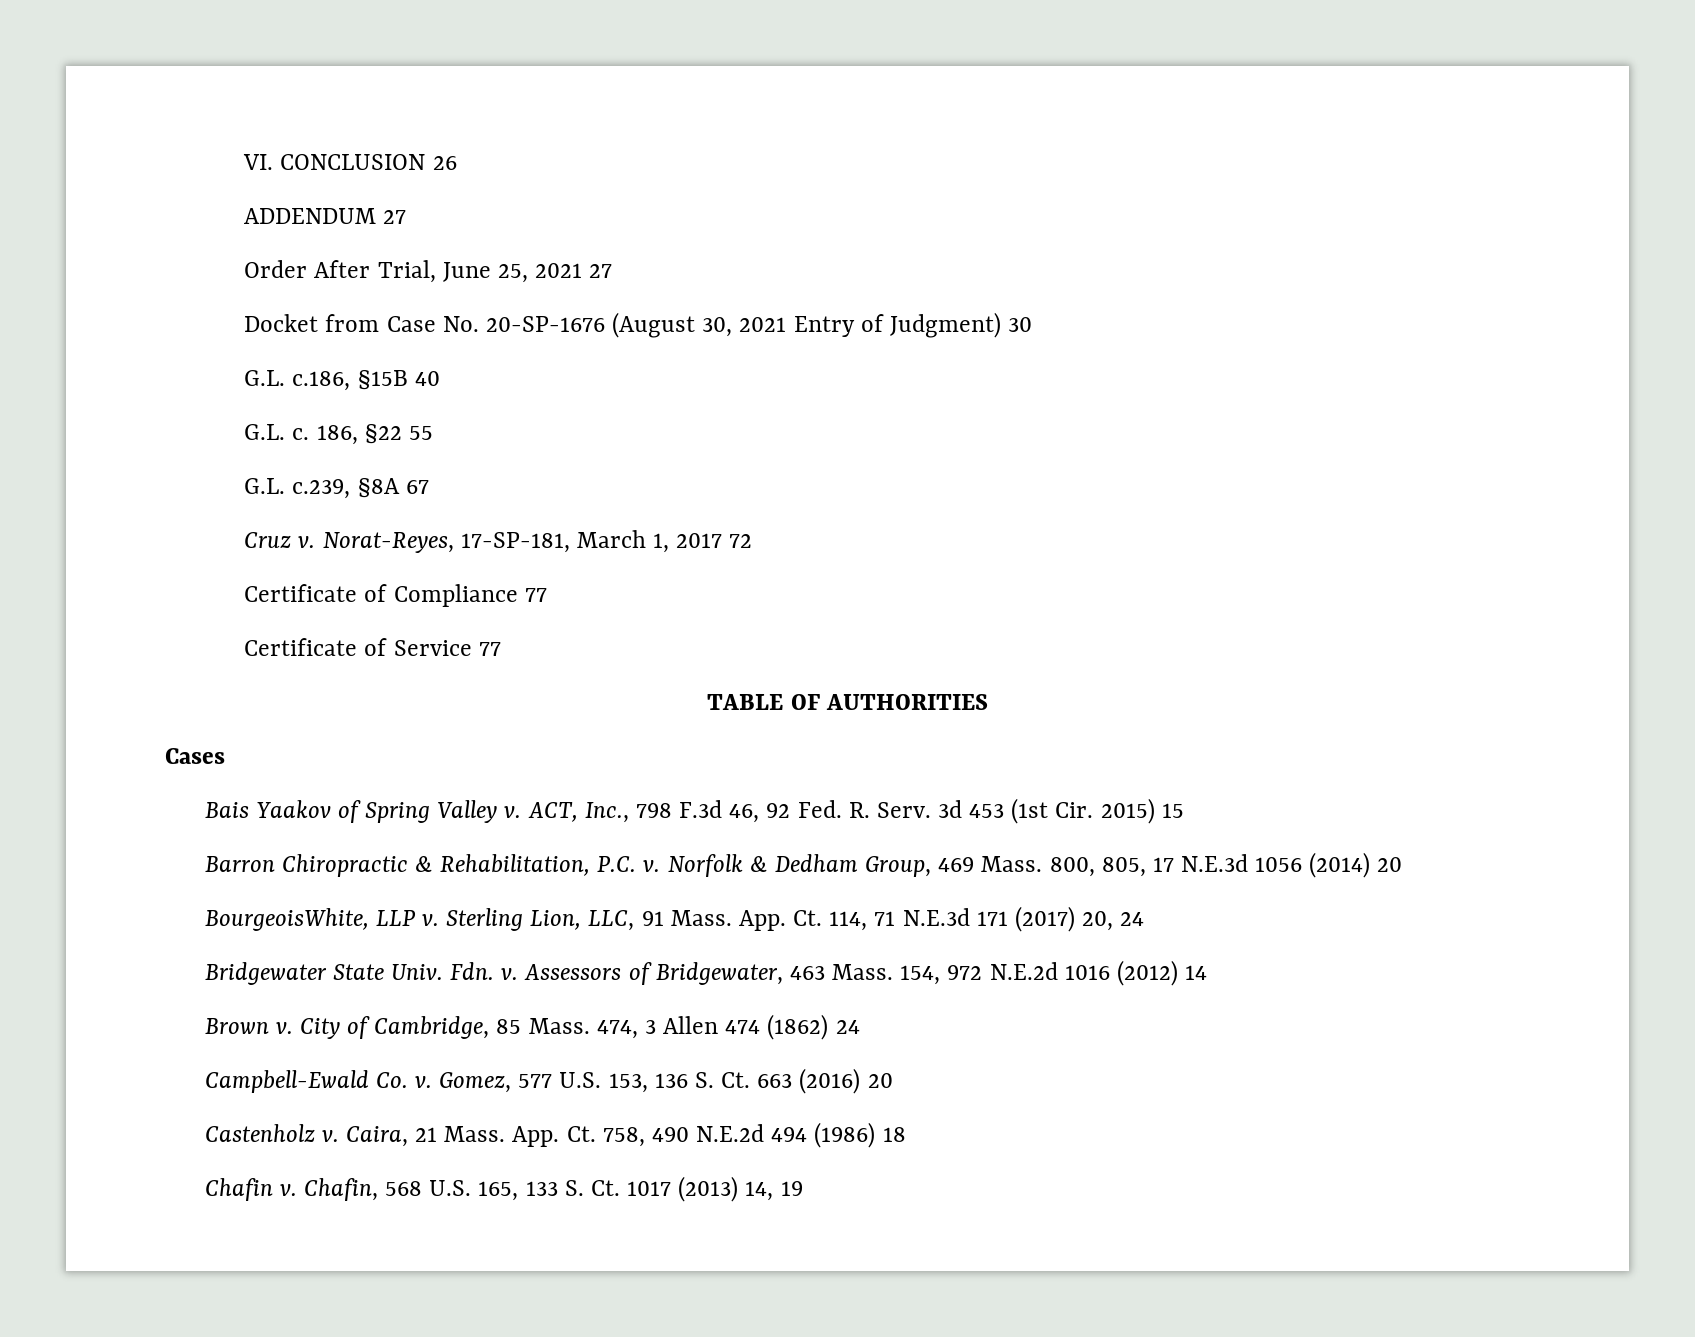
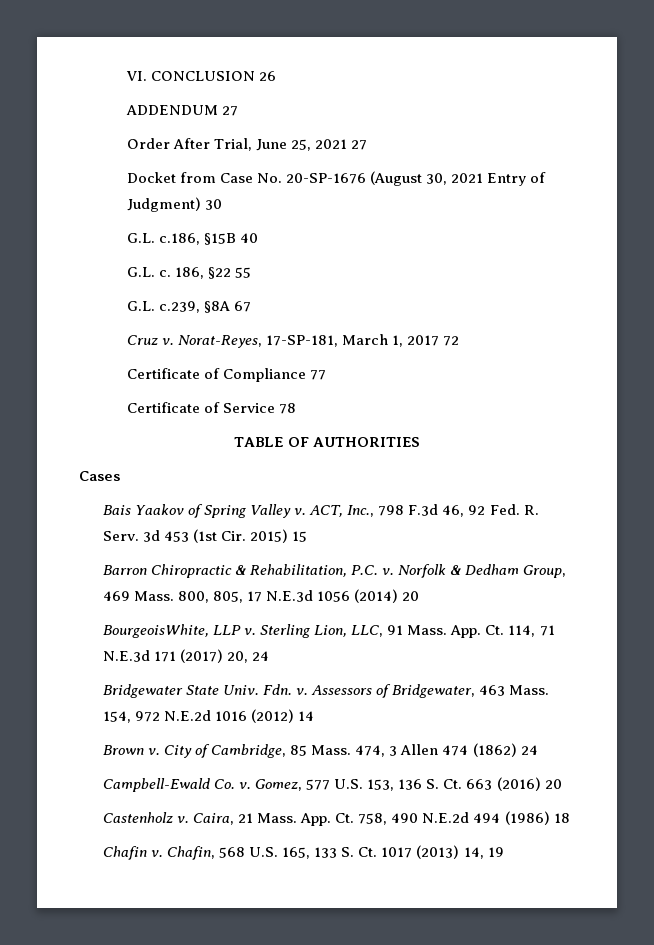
- Certificate of Service 77
+ Certificate of Service 78

